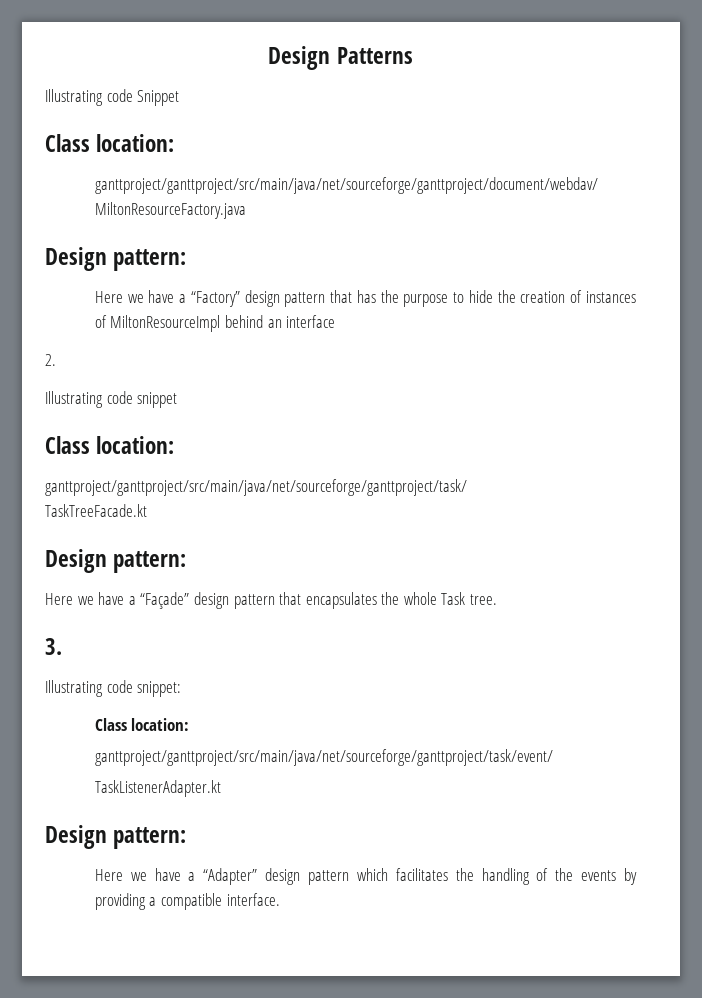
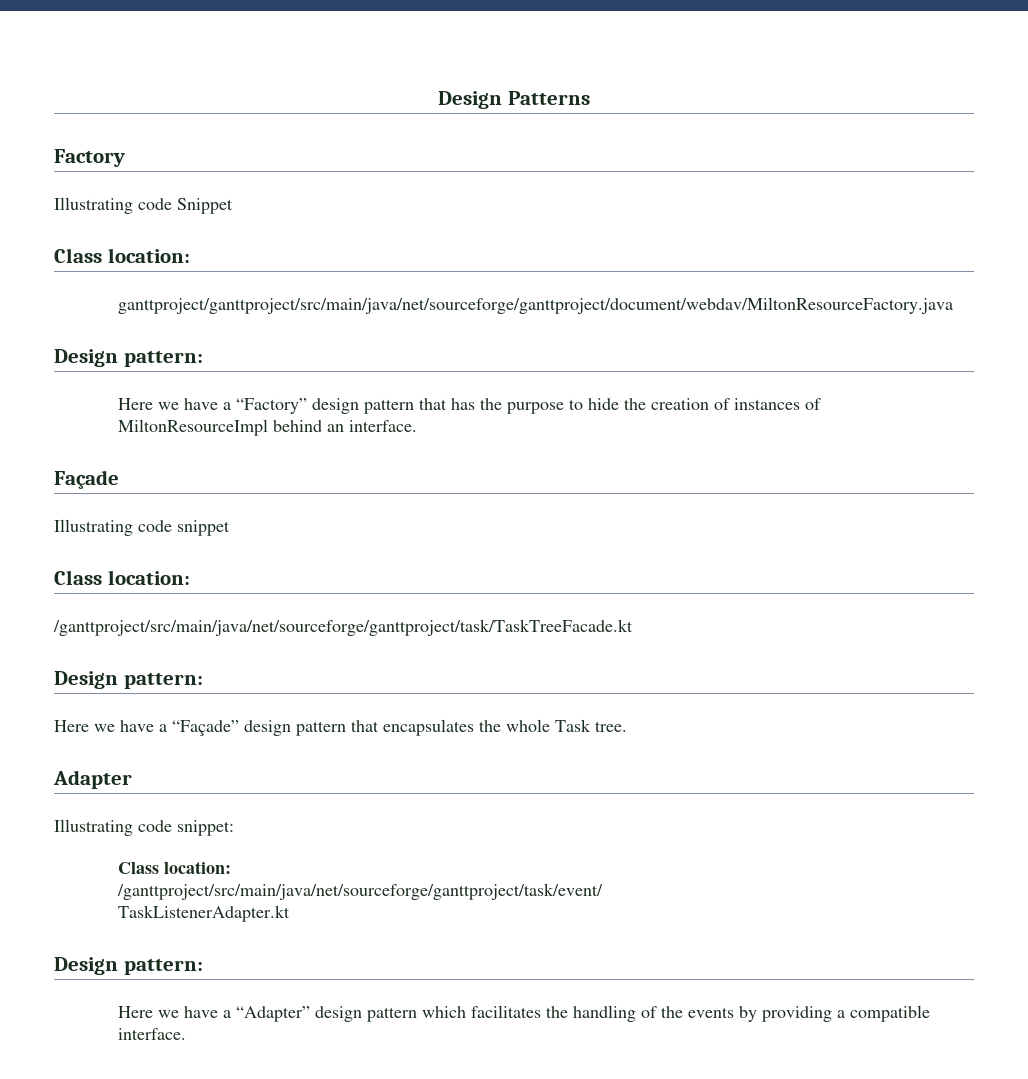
+ Factory
- Here we have a “Factory” design pattern that has the purpose to hide the creation of instances of MiltonResourceImpl behind an interface
- 2.
+ Here we have a “Factory” design pattern that has the purpose to hide the creation of instances of MiltonResourceImpl behind an interface.
+ Façade
- ganttproject/ganttproject/src/main/java/net/sourceforge/ganttproject/task/
- TaskTreeFacade.kt
+ /ganttproject/src/main/java/net/sourceforge/ganttproject/task/TaskTreeFacade.kt
- 3.
+ Adapter
- ganttproject/ganttproject/src/main/java/net/sourceforge/ganttproject/task/event/
+ /ganttproject/src/main/java/net/sourceforge/ganttproject/task/event/

